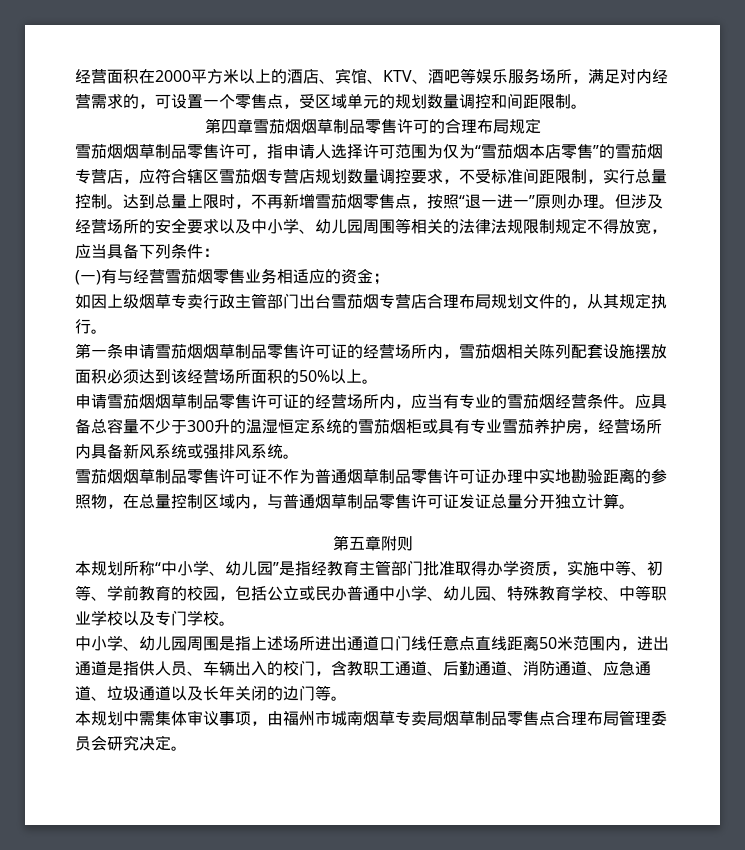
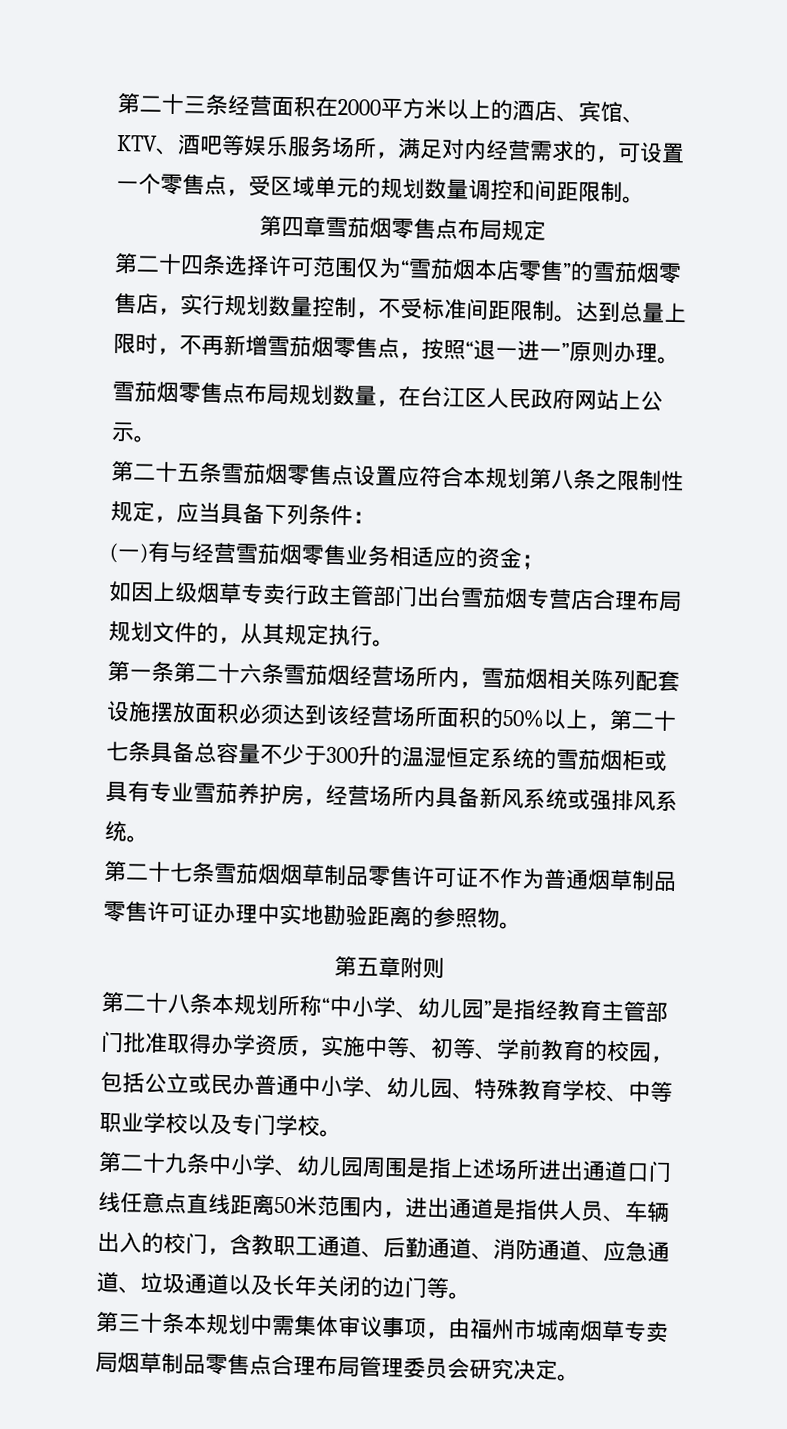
- 经营面积在2000平方米以上的酒店、宾馆、KTV、酒吧等娱乐服务场所，满足对内经营需求的，可设置一个零售点，受区域单元的规划数量调控和间距限制。
+ 第二十三条经营面积在2000平方米以上的酒店、宾馆、KTV、酒吧等娱乐服务场所，满足对内经营需求的，可设置一个零售点，受区域单元的规划数量调控和间距限制。
- 第四章雪茄烟烟草制品零售许可的合理布局规定
- 雪茄烟烟草制品零售许可，指申请人选择许可范围为仅为“雪茄烟本店零售”的雪茄烟专营店，应符合辖区雪茄烟专营店规划数量调控要求，不受标准间距限制，实行总量控制。
+ 第四章雪茄烟零售点布局规定
+ 第二十四条选择许可范围仅为“雪茄烟本店零售”的雪茄烟零售店，实行规划数量控制，不受标准间距限制。
- 达到总量上限时，不再新增雪茄烟零售点，按照“退一进一”原则办理。但涉及经营场所的安全要求以及中小学、幼儿园周围等相关的法律法规限制规定不得放宽，应当具备下列条件：
+ 达到总量上限时，不再新增雪茄烟零售点，按照“退一进一”原则办理。
+ 雪茄烟零售点布局规划数量，在台江区人民政府网站上公示。
+ 第二十五条雪茄烟零售点设置应符合本规划第八条之限制性规定，应当具备下列条件：
- 第一条申请雪茄烟烟草制品零售许可证的经营场所内，雪茄烟相关陈列配套设施摆放面积必须达到该经营场所面积的50%以上。
- 申请雪茄烟烟草制品零售许可证的经营场所内，应当有专业的雪茄烟经营条件。应具备总容量不少于300升的温湿恒定系统的雪茄烟柜或具有专业雪茄养护房，经营场所内具备新风系统或强排风系统。
+ 第一条第二十六条雪茄烟经营场所内，雪茄烟相关陈列配套设施摆放面积必须达到该经营场所面积的50%以上，第二十七条具备总容量不少于300升的温湿恒定系统的雪茄烟柜或具有专业雪茄养护房，经营场所内具备新风系统或强排风系统。
- 雪茄烟烟草制品零售许可证不作为普通烟草制品零售许可证办理中实地勘验距离的参照物，在总量控制区域内，与普通烟草制品零售许可证发证总量分开独立计算。
+ 第二十七条雪茄烟烟草制品零售许可证不作为普通烟草制品零售许可证办理中实地勘验距离的参照物。
- 本规划所称“中小学、幼儿园”是指经教育主管部门批准取得办学资质，实施中等、初等、学前教育的校园，包括公立或民办普通中小学、幼儿园、特殊教育学校、中等职业学校以及专门学校。
+ 第二十八条本规划所称“中小学、幼儿园”是指经教育主管部门批准取得办学资质，实施中等、初等、学前教育的校园，包括公立或民办普通中小学、幼儿园、特殊教育学校、中等职业学校以及专门学校。
- 中小学、幼儿园周围是指上述场所进出通道口门线任意点直线距离50米范围内，进出通道是指供人员、车辆出入的校门，含教职工通道、后勤通道、消防通道、应急通道、垃圾通道以及长年关闭的边门等。
+ 第二十九条中小学、幼儿园周围是指上述场所进出通道口门线任意点直线距离50米范围内，进出通道是指供人员、车辆出入的校门，含教职工通道、后勤通道、消防通道、应急通道、垃圾通道以及长年关闭的边门等。
- 本规划中需集体审议事项，由福州市城南烟草专卖局烟草制品零售点合理布局管理委员会研究决定。
+ 第三十条本规划中需集体审议事项，由福州市城南烟草专卖局烟草制品零售点合理布局管理委员会研究决定。

